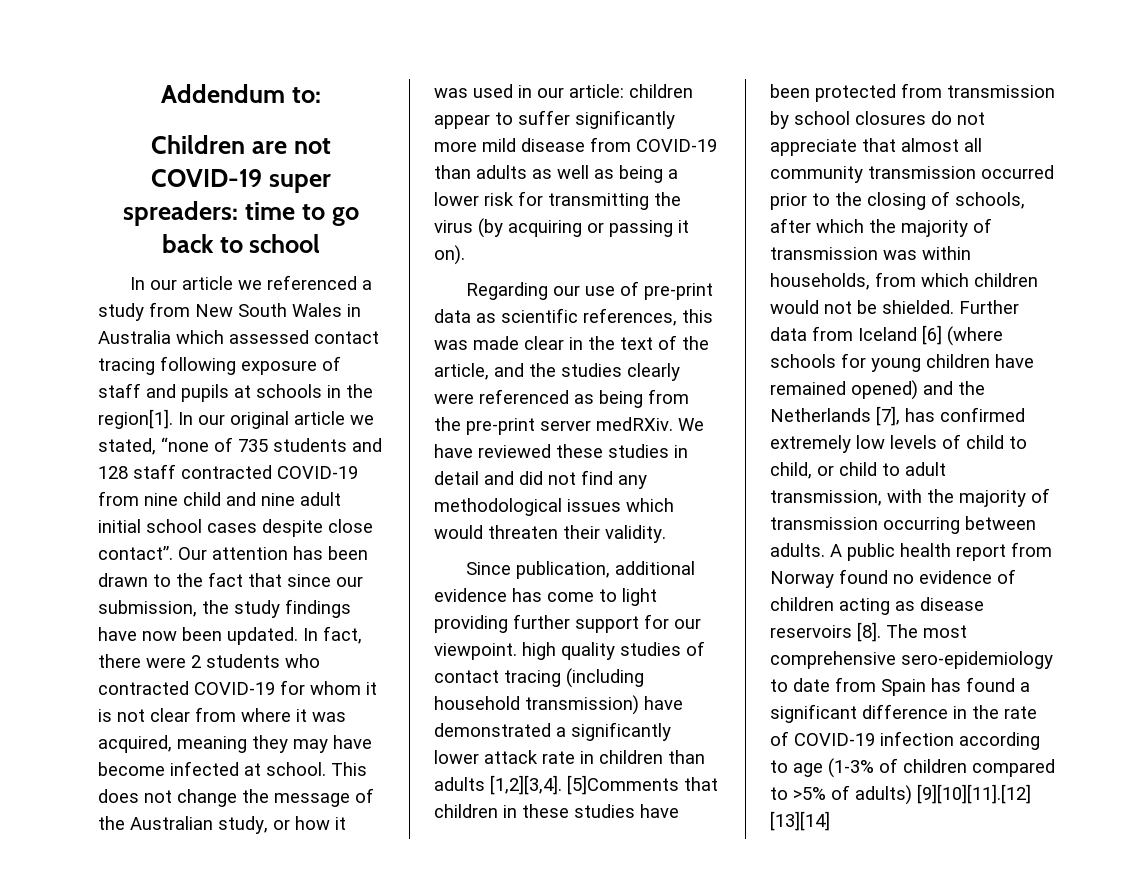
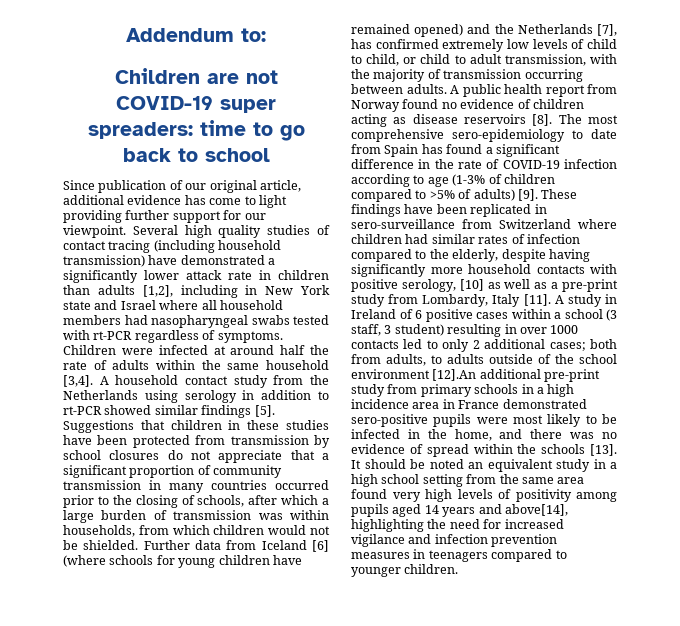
- In our article we referenced a study from New South Wales in Australia which assessed contact tracing following exposure of staff and pupils at schools in the region[1]. In our original article we stated, “none of 735 students and 128 staff contracted COVID-19 from nine child and nine adult initial school cases despite close contact”. Our attention has been drawn to the fact that since our submission, the study findings have now been updated. In fact, there were 2 students who contracted COVID-19 for whom it is not clear from where it was acquired, meaning they may have become infected at school. This does not change the message of the Australian study, or how it was used in our article: children appear to suffer significantly more mild disease from COVID-19 than adults as well as being a lower risk for transmitting the virus (by acquiring or passing it on).
- Regarding our use of pre-print data as scientific references, this was made clear in the text of the article, and the studies clearly were referenced as being from the pre-print server medRXiv. We have reviewed these studies in detail and did not find any methodological issues which would threaten their validity.
- Since publication, additional evidence has come to light providing further support for our viewpoint. high quality studies of contact tracing (including household transmission) have demonstrated a significantly lower attack rate in children than adults [1,2][3,4]. [5]Comments that children in these studies have been protected from transmission by school closures do not appreciate that almost all community transmission occurred prior to the closing of schools, after which the majority of transmission was within households, from which children would not be shielded.
+ Since publication of our original article, additional evidence has come to light providing further support for our viewpoint. Several high quality studies of contact tracing (including household transmission) have demonstrated a significantly lower attack rate in children than adults [1,2], including in New York state and Israel where all household members had nasopharyngeal swabs tested with rt-PCR regardless of symptoms. Children were infected at around half the rate of adults within the same household [3,4]. A household contact study from the Netherlands using serology in addition to rt-PCR showed similar findings [5]. Suggestions that children in these studies have been protected from transmission by school closures do not appreciate that a significant proportion of community transmission in many countries occurred prior to the closing of schools, after which a large burden of transmission was within households, from which children would not be shielded.
- The most comprehensive sero-epidemiology to date from Spain has found a significant difference in the rate of COVID-19 infection according to age (1-3% of children compared to >5% of adults) [9][10][11].[12] [13][14]
+ The most comprehensive sero-epidemiology to date from Spain has found a significant difference in the rate of COVID-19 infection according to age (1-3% of children compared to >5% of adults) [9]. These findings have been replicated in sero-surveillance from Switzerland where children had similar rates of infection compared to the elderly, despite having significantly more household contacts with positive serology, [10] as well as a pre-print study from Lombardy, Italy [11]. A study in Ireland of 6 positive cases within a school (3 staff, 3 student) resulting in over 1000 contacts led to only 2 additional cases; both from adults, to adults outside of the school environment [12].An additional pre-print study from primary schools in a high incidence area in France demonstrated sero-positive pupils were most likely to be infected in the home, and there was no evidence of spread within the schools [13]. It should be noted an equivalent study in a high school setting from the same area found very high levels of positivity among pupils aged 14 years and above[14], highlighting the need for increased vigilance and infection prevention measures in teenagers compared to younger children.

